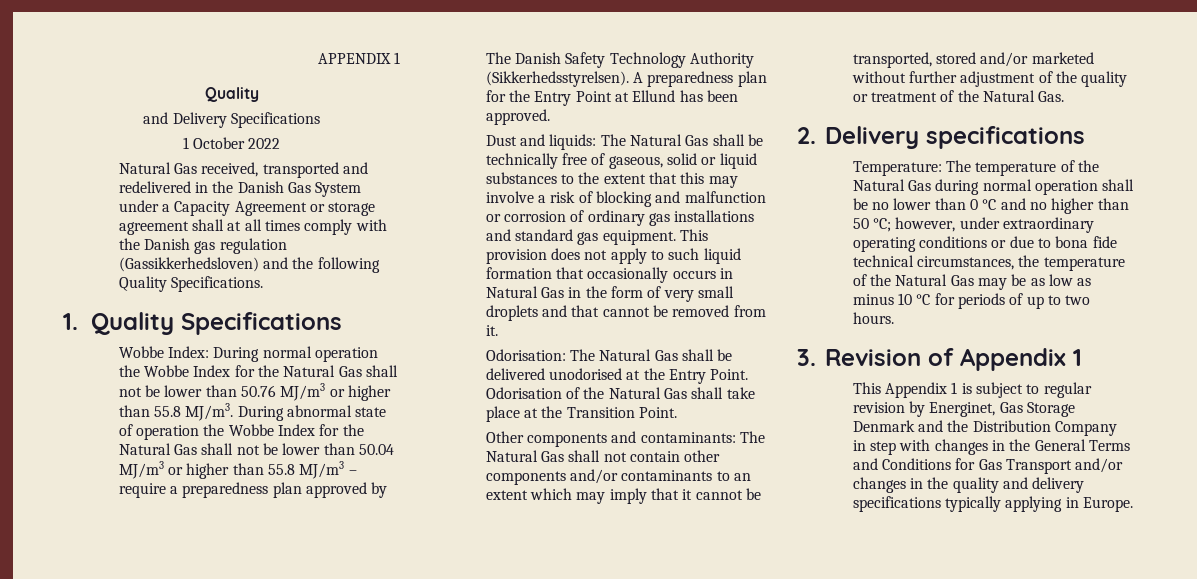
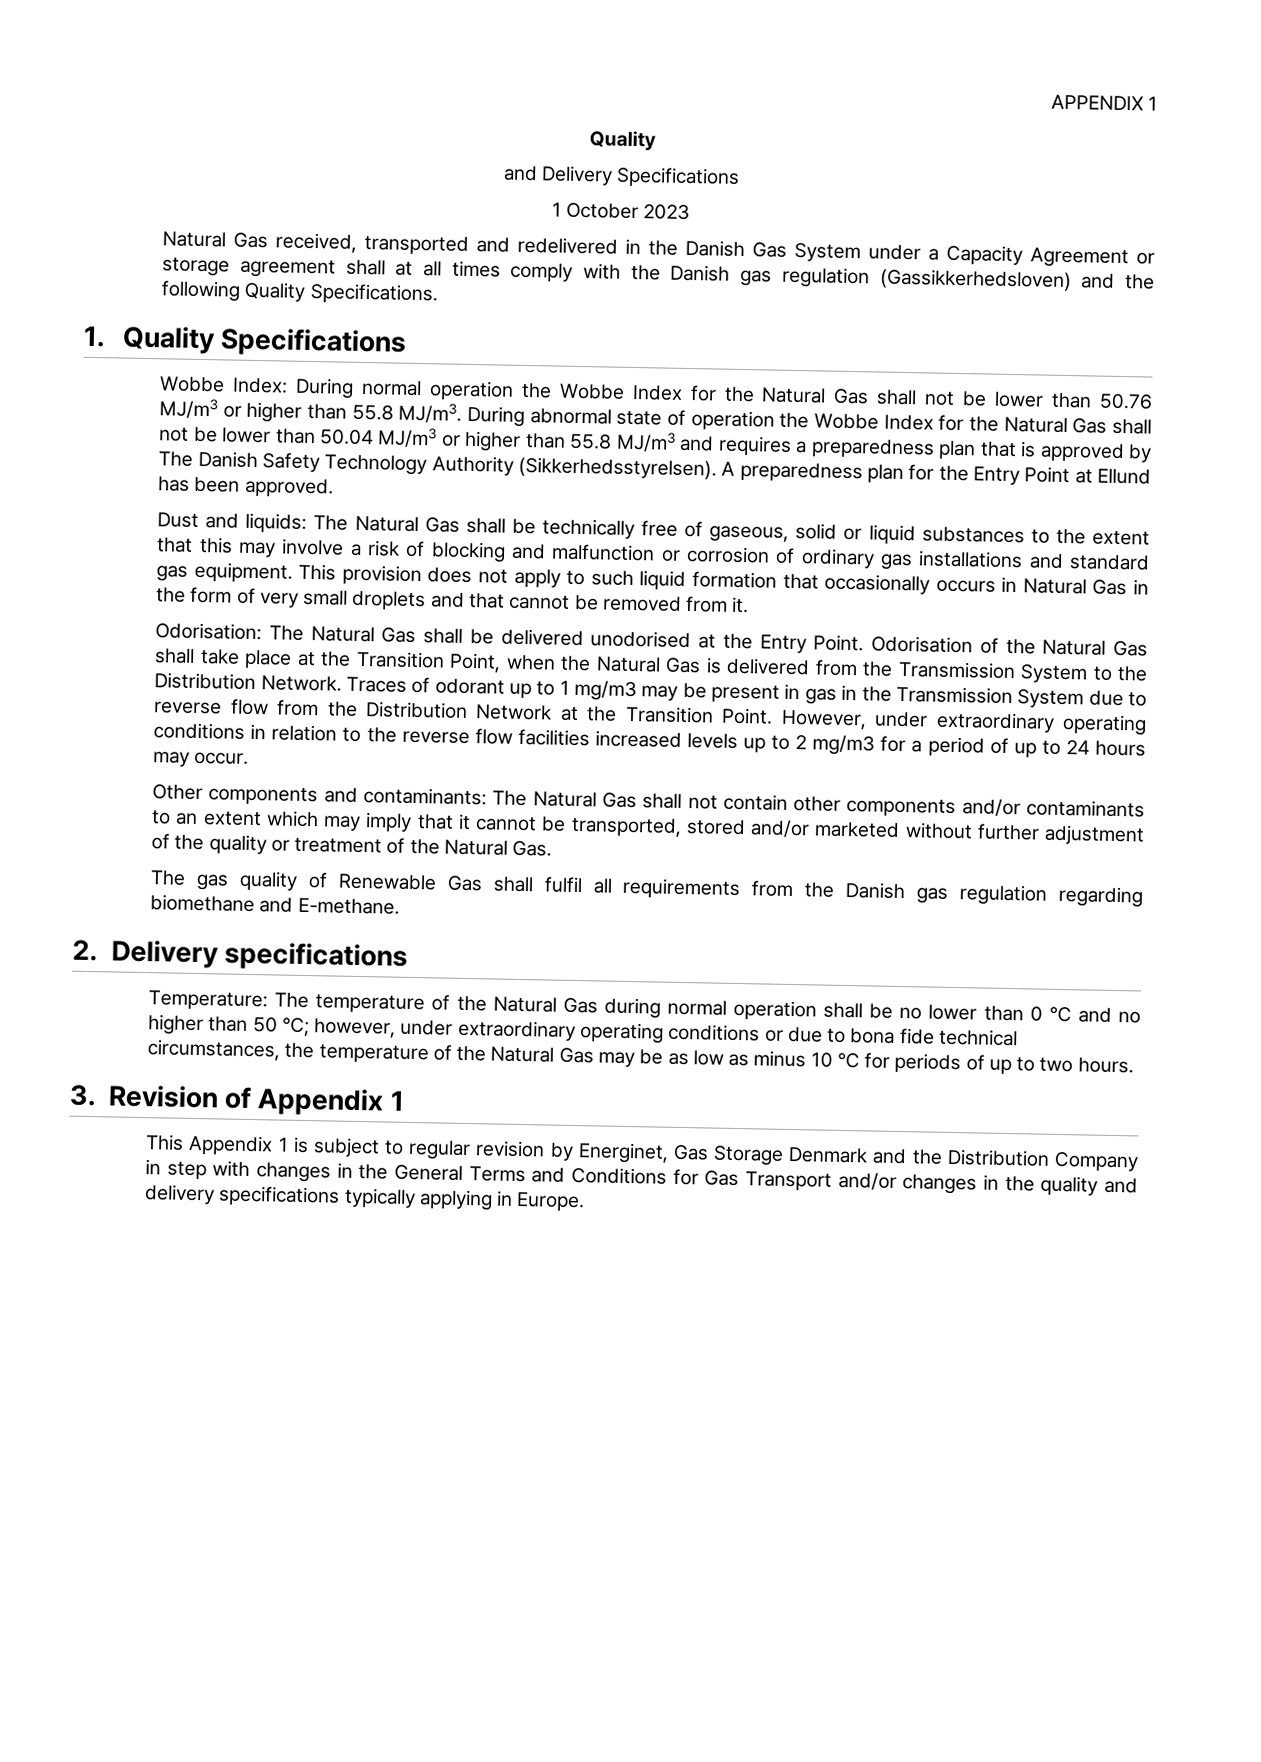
- 1 October 2022
+ 1 October 2023
- During abnormal state of operation the Wobbe Index for the Natural Gas shall not be lower than 50.04 MJ/m3 or higher than 55.8 MJ/m3 – require a preparedness plan approved by The Danish Safety Technology Authority (Sikkerhedsstyrelsen).
+ During abnormal state of operation the Wobbe Index for the Natural Gas shall not be lower than 50.04 MJ/m3 or higher than 55.8 MJ/m3 and requires a preparedness plan that is approved by The Danish Safety Technology Authority (Sikkerhedsstyrelsen).
- Odorisation of the Natural Gas shall take place at the Transition Point.
+ Odorisation of the Natural Gas shall take place at the Transition Point, when the Natural Gas is delivered from the Transmission System to the Distribution Network. Traces of odorant up to 1 mg/m3 may be present in gas in the Transmission System due to reverse flow from the Distribution Network at the Transition Point. However, under extraordinary operating conditions in relation to the reverse flow facilities increased levels up to 2 mg/m3 for a period of up to 24 hours may occur.
+ The gas quality of Renewable Gas shall fulfil all requirements from the Danish gas regulation regarding biomethane and E-methane.

